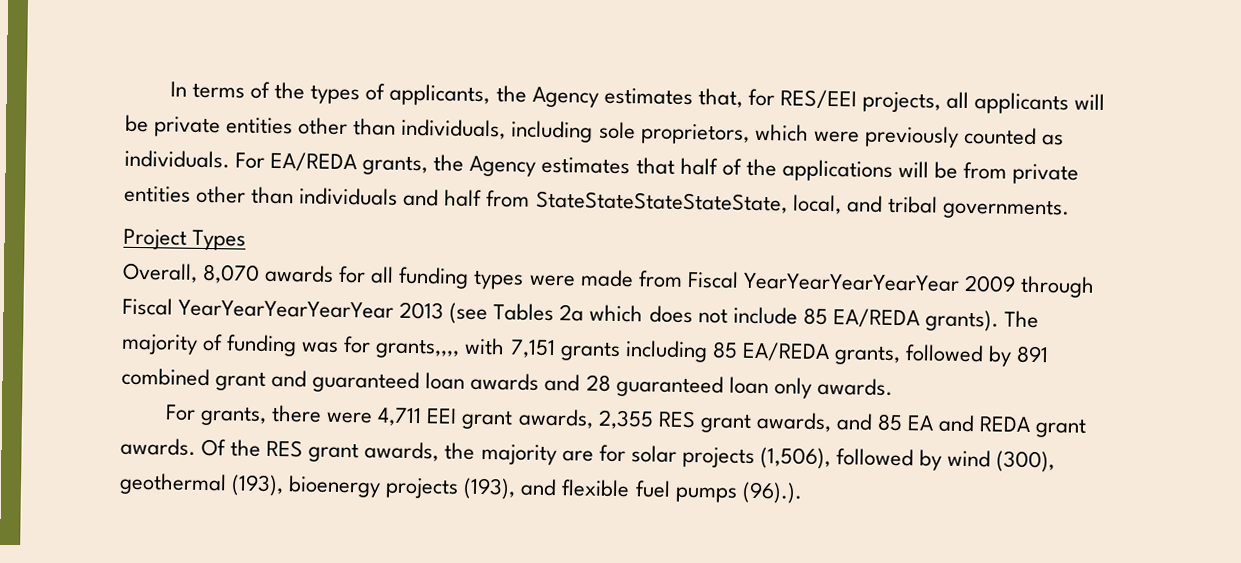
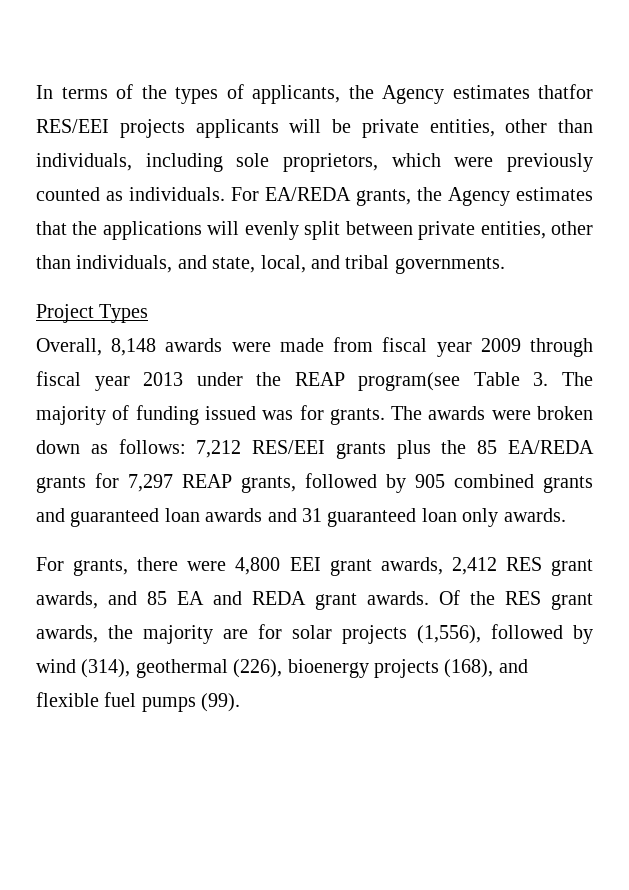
- In terms of the types of applicants, the Agency estimates that, for RES/EEI projects, all applicants will be private entities other than individuals, including sole proprietors, which were previously counted as individuals.
+ In terms of the types of applicants, the Agency estimates thatfor RES/EEI projects applicants will be private entities, other than individuals, including sole proprietors, which were previously counted as individuals.
- For EA/REDA grants, the Agency estimates that half of the applications will be from private entities other than individuals and half from StateStateStateStateState, local, and tribal governments.
+ For EA/REDA grants, the Agency estimates that the applications will evenly split between private entities, other than individuals, and state, local, and tribal governments.
- Overall, 8,070 awards for all funding types were made from Fiscal YearYearYearYearYear 2009 through Fiscal YearYearYearYearYear 2013 (see Tables 2a which does not include 85 EA/REDA grants). The majority of funding was for grants,,,, with 7,151 grants including 85 EA/REDA grants, followed by 891 combined grant and guaranteed loan awards and 28 guaranteed loan only awards.
+ Overall, 8,148 awards were made from fiscal year 2009 through fiscal year 2013 under the REAP program(see Table 3. The majority of funding issued was for grants. The awards were broken down as follows: 7,212 RES/EEI grants plus the 85 EA/REDA grants for 7,297 REAP grants, followed by 905 combined grants and guaranteed loan awards and 31 guaranteed loan only awards.
- For grants, there were 4,711 EEI grant awards, 2,355 RES grant awards, and 85 EA and REDA grant awards.
+ For grants, there were 4,800 EEI grant awards, 2,412 RES grant awards, and 85 EA and REDA grant awards.
- Of the RES grant awards, the majority are for solar projects (1,506), followed by wind (300), geothermal (193), bioenergy projects (193), and flexible fuel pumps (96).).
+ Of the RES grant awards, the majority are for solar projects (1,556), followed by wind (314), geothermal (226), bioenergy projects (168), and flexible fuel pumps (99).

